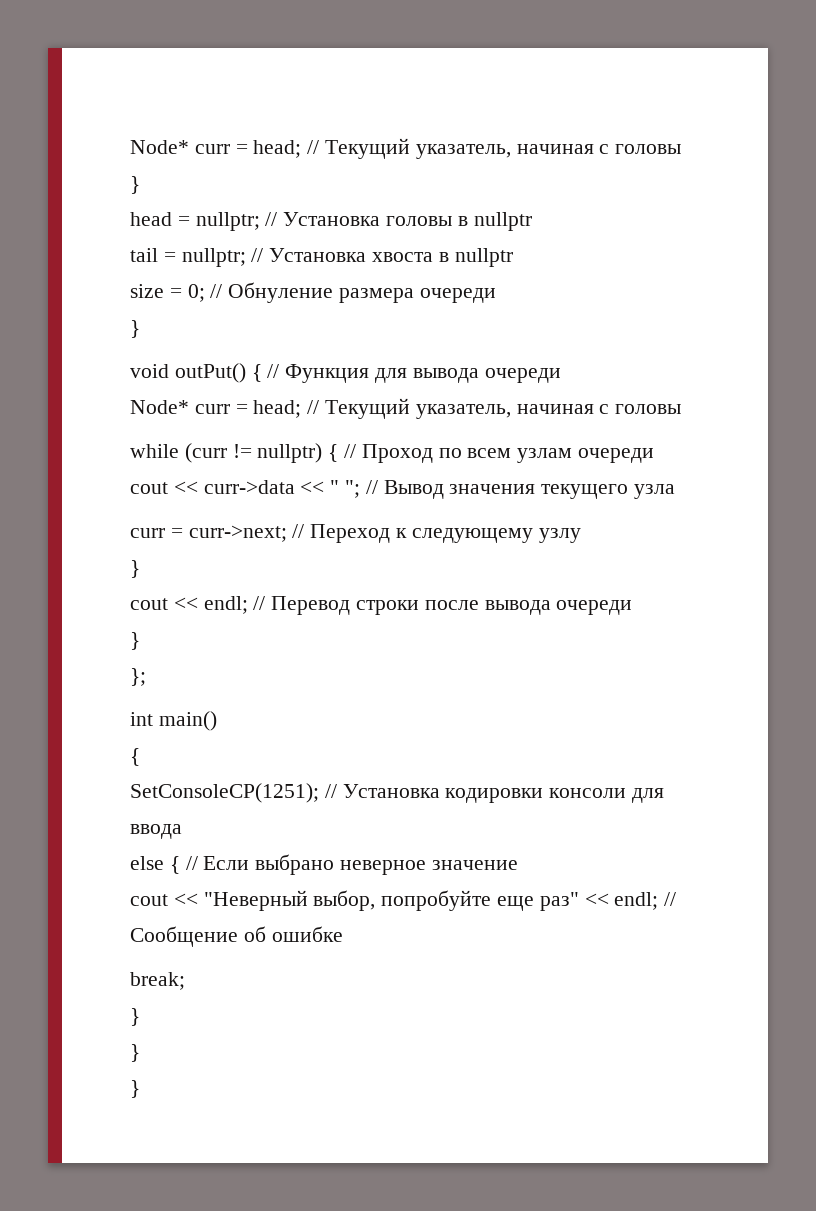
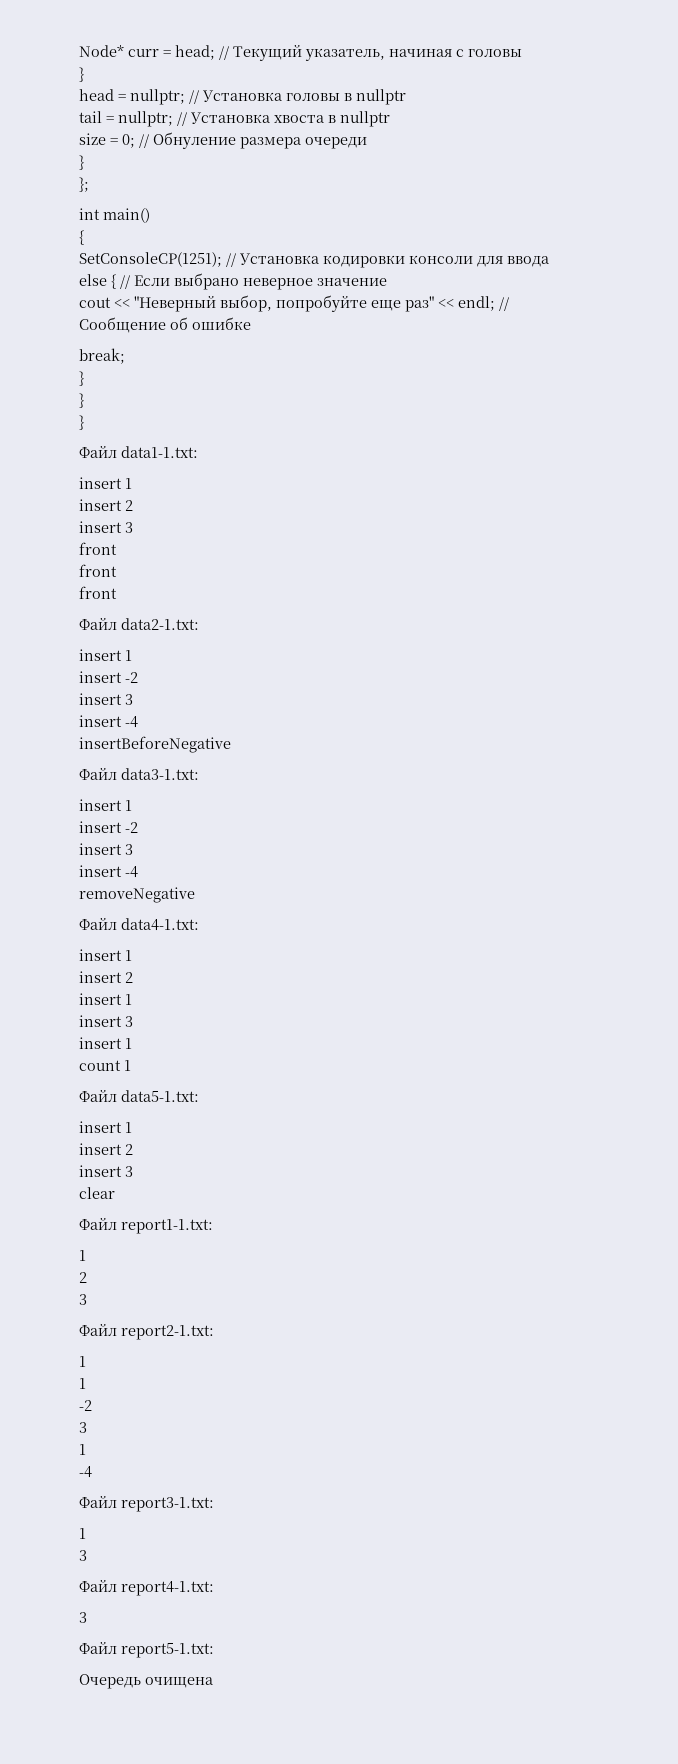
- void outPut() { // Функция для вывода очереди
- Node* curr = head; // Текущий указатель, начиная с головы
- while (curr != nullptr) { // Проход по всем узлам очереди
- cout << curr->data << " "; // Вывод значения текущего узла
- curr = curr->next; // Переход к следующему узлу
- }
- cout << endl; // Перевод строки после вывода очереди
- }
+ Файл data1-1.txt:
+ insert 1
+ insert 2
+ insert 3
+ front
+ front
+ front
+ Файл data2-1.txt:
+ insert 1
+ insert -2
+ insert 3
+ insert -4
+ insertBeforeNegative
+ Файл data3-1.txt:
+ insert 1
+ insert -2
+ insert 3
+ insert -4
+ removeNegative
+ Файл data4-1.txt:
+ insert 1
+ insert 2
+ insert 1
+ insert 3
+ insert 1
+ count 1
+ Файл data5-1.txt:
+ insert 1
+ insert 2
+ insert 3
+ clear
+ Файл report1-1.txt:
+ 1
+ 2
+ 3
+ Файл report2-1.txt:
+ 1
+ 1
+ -2
+ 3
+ 1
+ -4
+ Файл report3-1.txt:
+ 1
+ 3
+ Файл report4-1.txt:
+ 3
+ Файл report5-1.txt:
+ Очередь очищена

